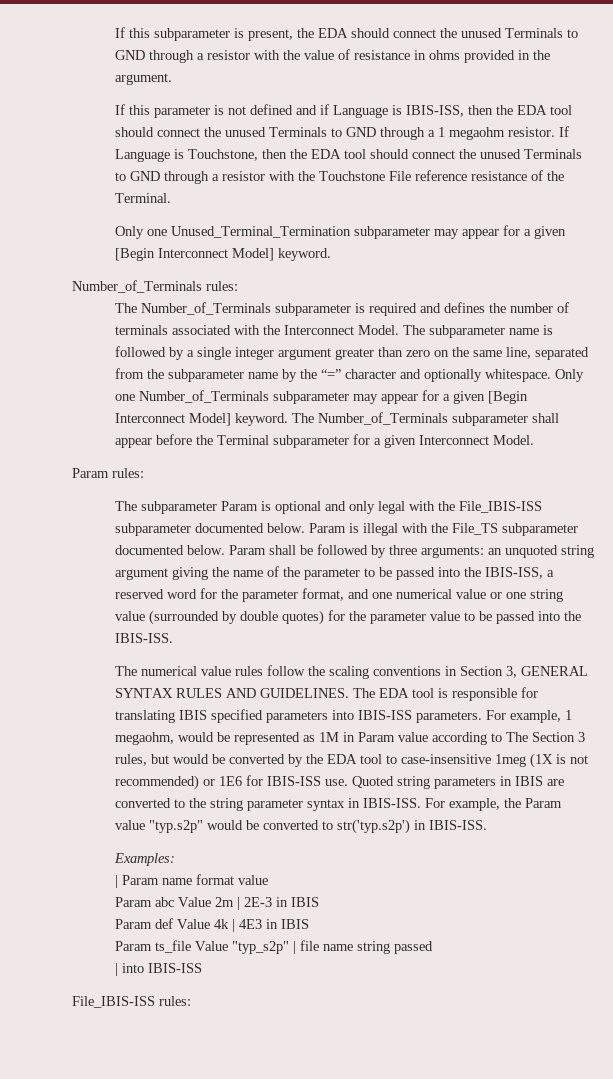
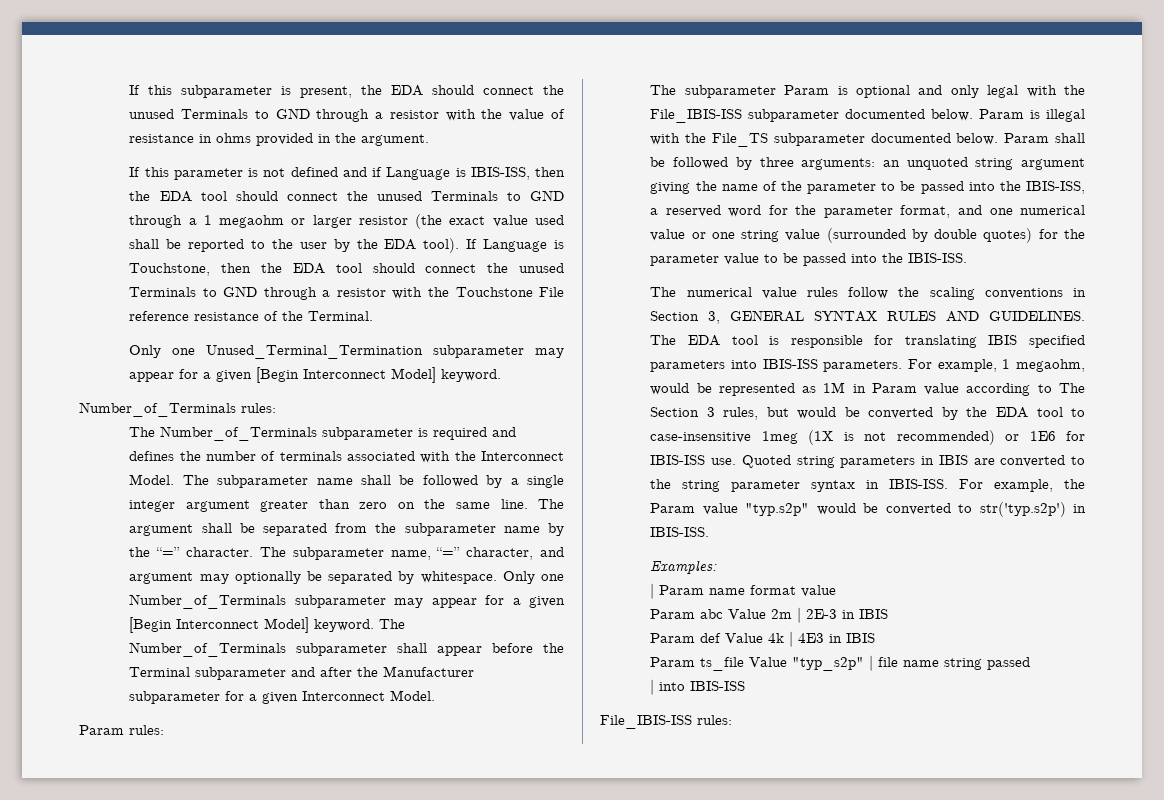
- If this parameter is not defined and if Language is IBIS-ISS, then the EDA tool should connect the unused Terminals to GND through a 1 megaohm resistor.
+ If this parameter is not defined and if Language is IBIS-ISS, then the EDA tool should connect the unused Terminals to GND through a 1 megaohm or larger resistor (the exact value used shall be reported to the user by the EDA tool).
- The subparameter name is followed by a single integer argument greater than zero on the same line, separated from the subparameter name by the “=” character and optionally whitespace.
+ The subparameter name shall be followed by a single integer argument greater than zero on the same line. The argument shall be separated from the subparameter name by the “=” character. The subparameter name, “=” character, and argument may optionally be separated by whitespace.
- The Number_of_Terminals subparameter shall appear before the Terminal subparameter for a given Interconnect Model.
+ The Number_of_Terminals subparameter shall appear before the Terminal subparameter and after the Manufacturer subparameter for a given Interconnect Model.

